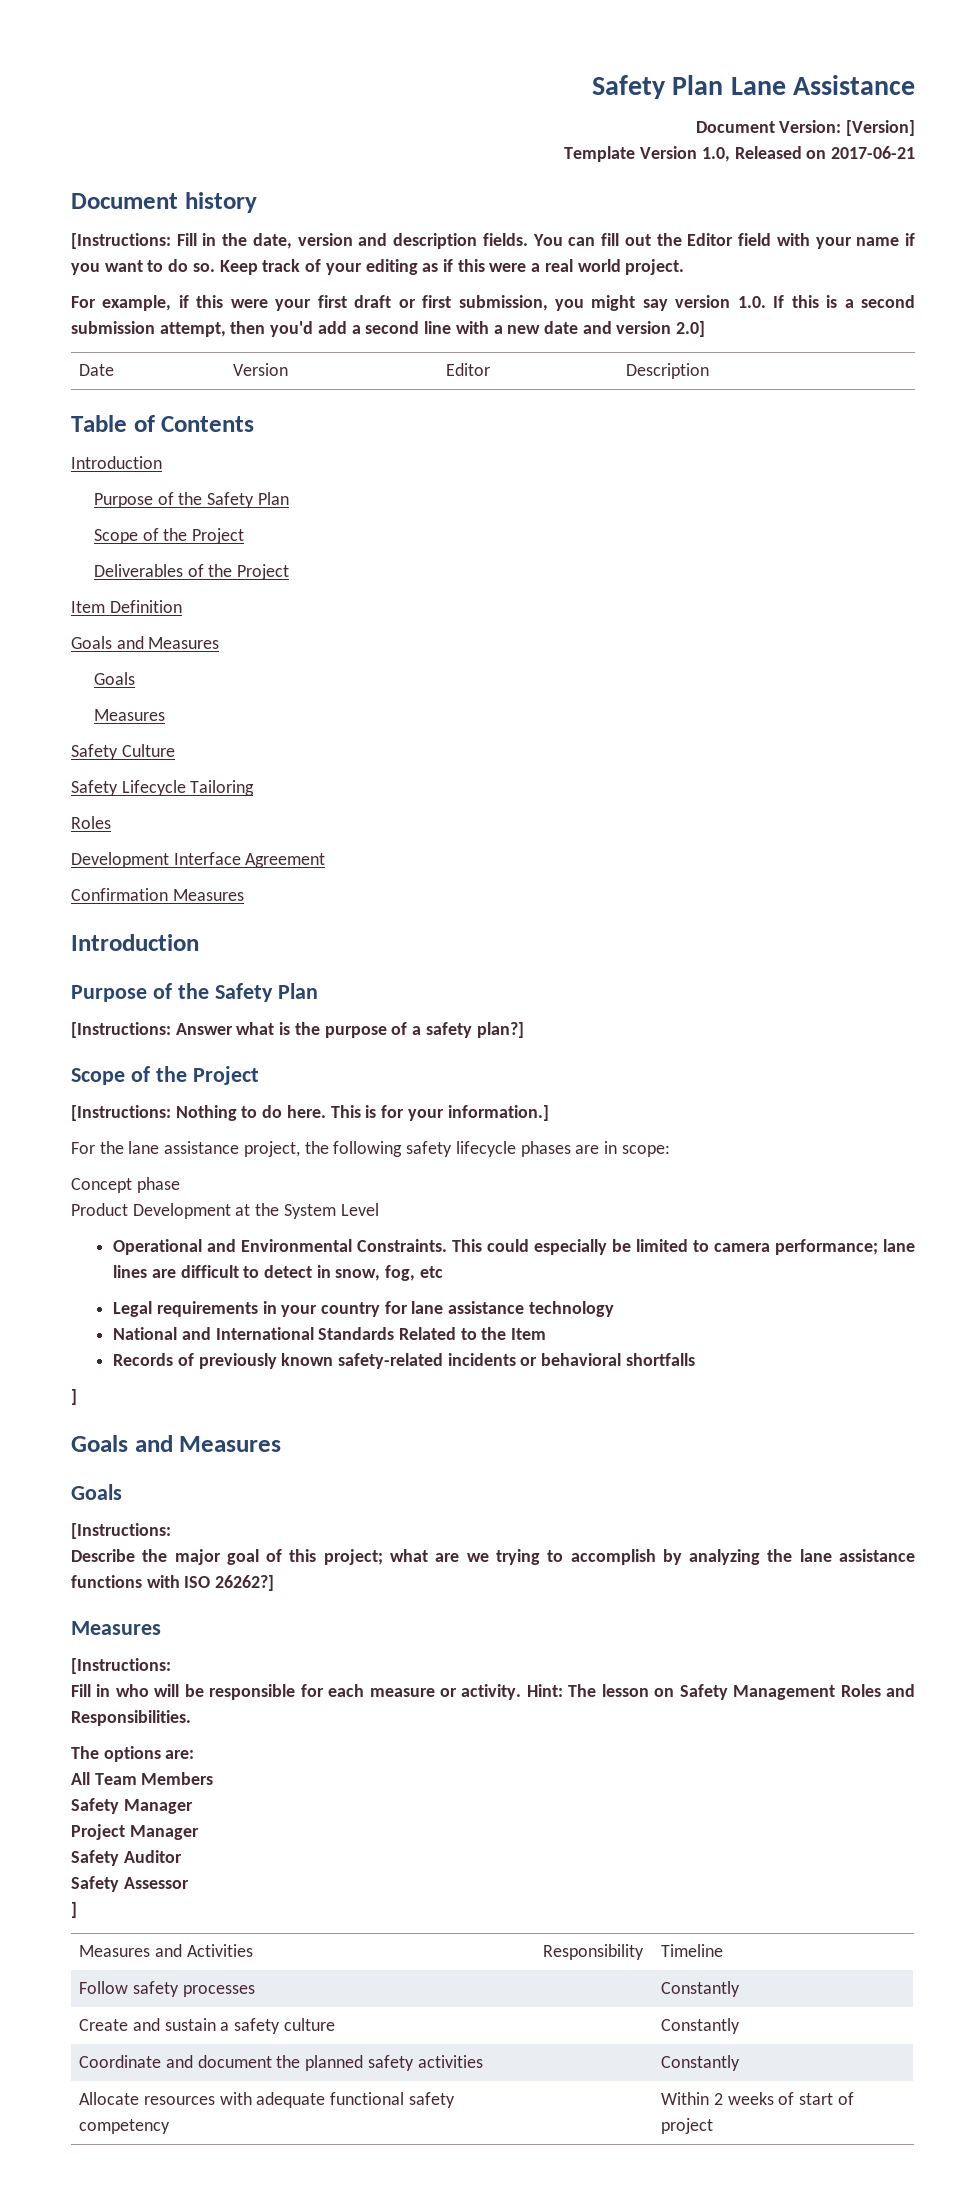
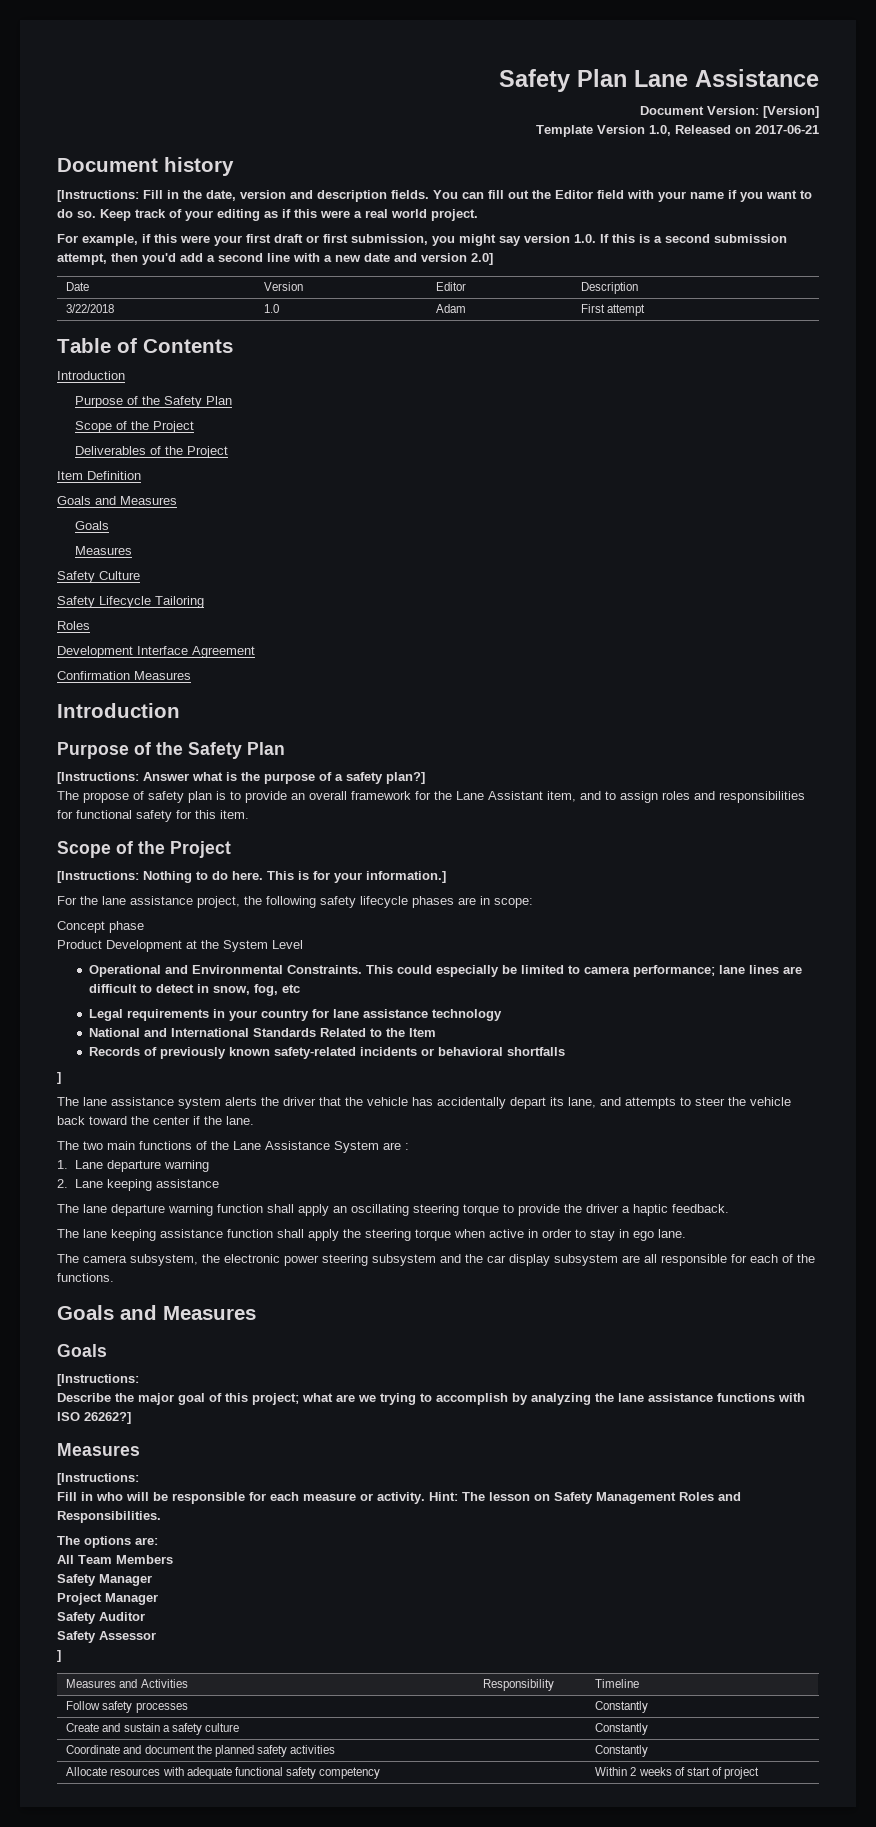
+ 3/22/2018 | 1.0 | Adam | First attempt
+ The propose of safety plan is to provide an overall framework for the Lane Assistant item, and to assign roles and responsibilities for functional safety for this item.
+ The lane assistance system alerts the driver that the vehicle has accidentally depart its lane, and attempts to steer the vehicle back toward the center if the lane.
+ The two main functions of the Lane Assistance System are :
+ 1. Lane departure warning
+ 2. Lane keeping assistance
+ The lane departure warning function shall apply an oscillating steering torque to provide the driver a haptic feedback.
+ The lane keeping assistance function shall apply the steering torque when active in order to stay in ego lane.
+ The camera subsystem, the electronic power steering subsystem and the car display subsystem are all responsible for each of the functions.

